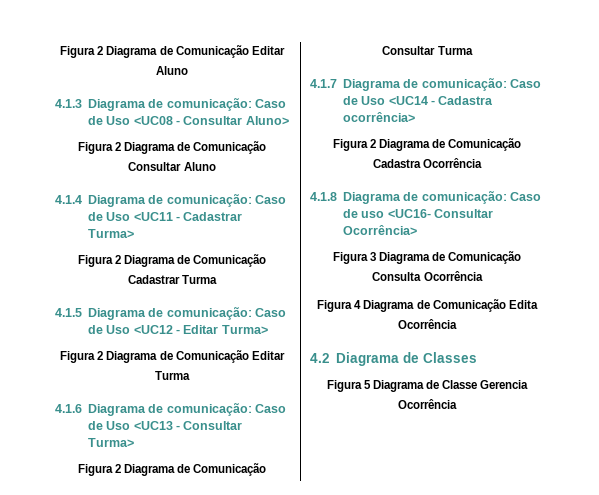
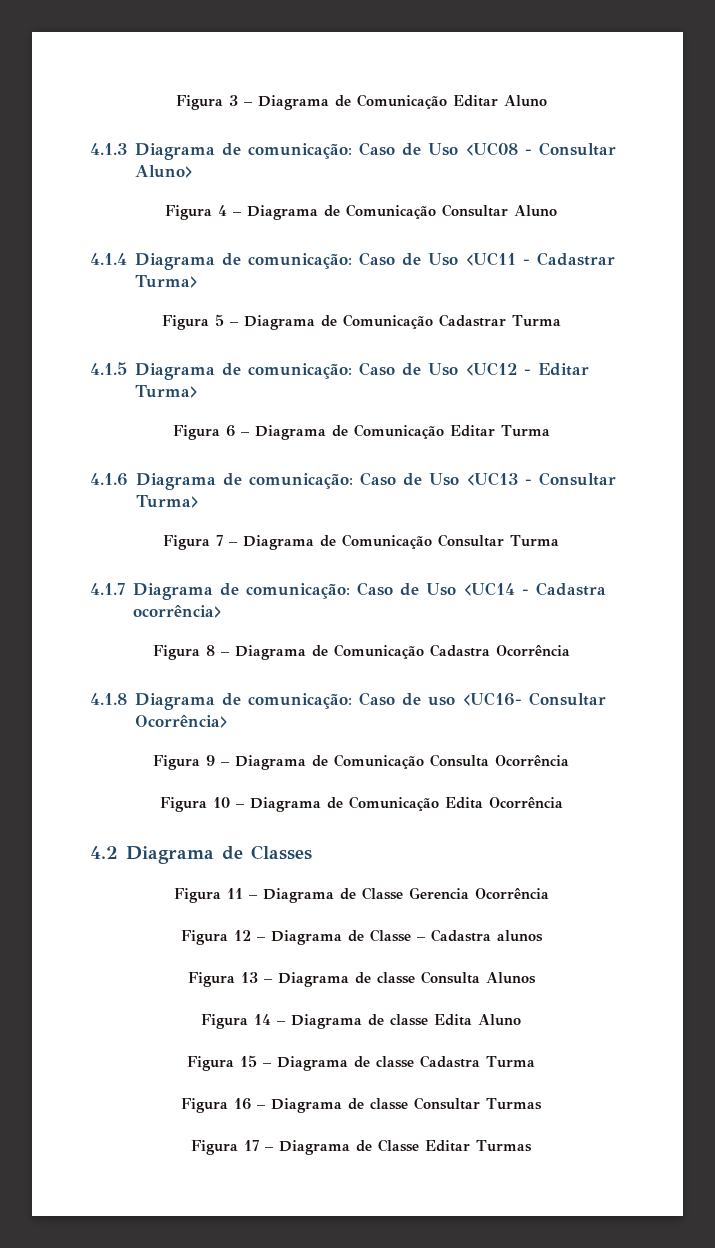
- Figura 2 Diagrama de Comunicação Editar Aluno
+ Figura 3 – Diagrama de Comunicação Editar Aluno
- Figura 2 Diagrama de Comunicação Consultar Aluno
+ Figura 4 – Diagrama de Comunicação Consultar Aluno
- Figura 2 Diagrama de Comunicação Cadastrar Turma
+ Figura 5 – Diagrama de Comunicação Cadastrar Turma
- Figura 2 Diagrama de Comunicação Editar Turma
+ Figura 6 – Diagrama de Comunicação Editar Turma
- Figura 2 Diagrama de Comunicação Consultar Turma
+ Figura 7 – Diagrama de Comunicação Consultar Turma
- Figura 2 Diagrama de Comunicação Cadastra Ocorrência
+ Figura 8 – Diagrama de Comunicação Cadastra Ocorrência
- Figura 3 Diagrama de Comunicação Consulta Ocorrência
+ Figura 9 – Diagrama de Comunicação Consulta Ocorrência
- Figura 4 Diagrama de Comunicação Edita Ocorrência
+ Figura 10 – Diagrama de Comunicação Edita Ocorrência
- Figura 5 Diagrama de Classe Gerencia Ocorrência
+ Figura 11 – Diagrama de Classe Gerencia Ocorrência
+ Figura 12 – Diagrama de Classe – Cadastra alunos
+ Figura 13 – Diagrama de classe Consulta Alunos
+ Figura 14 – Diagrama de classe Edita Aluno
+ Figura 15 – Diagrama de classe Cadastra Turma
+ Figura 16 – Diagrama de classe Consultar Turmas
+ Figura 17 – Diagrama de Classe Editar Turmas

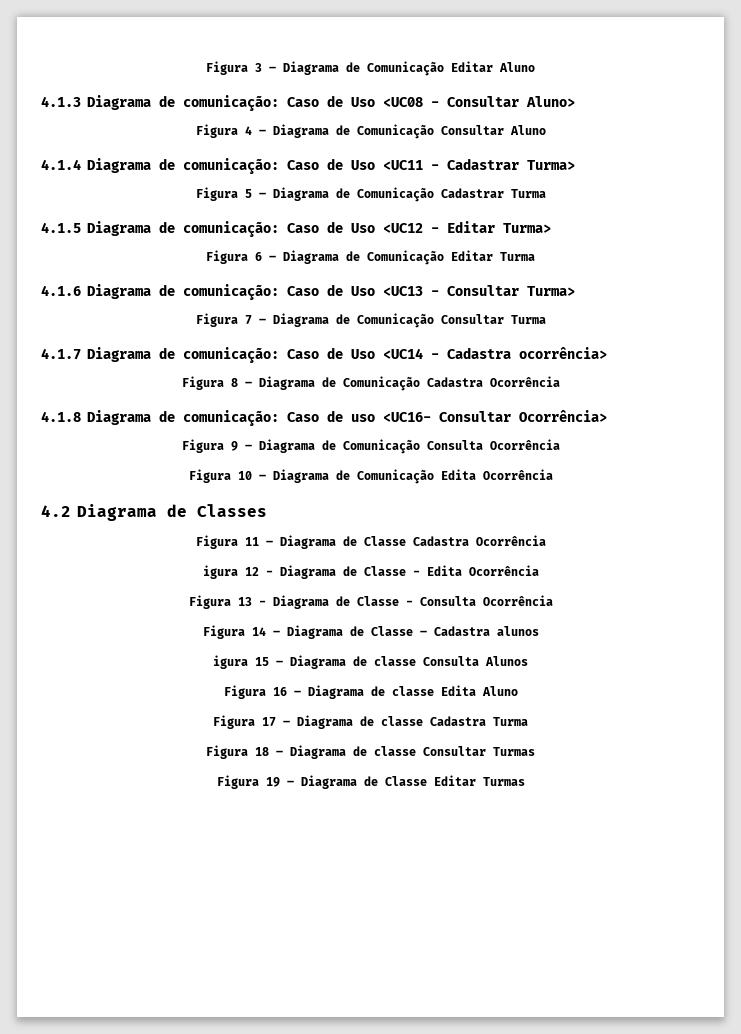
- Figura 11 – Diagrama de Classe Gerencia Ocorrência
- Figura 12 – Diagrama de Classe – Cadastra alunos
+ Figura 11 – Diagrama de Classe Cadastra Ocorrência
+ igura 12 - Diagrama de Classe - Edita Ocorrência
+ Figura 13 - Diagrama de Classe - Consulta Ocorrência
+ Figura 14 – Diagrama de Classe – Cadastra alunos
- Figura 13 – Diagrama de classe Consulta Alunos
+ igura 15 – Diagrama de classe Consulta Alunos
- Figura 14 – Diagrama de classe Edita Aluno
+ Figura 16 – Diagrama de classe Edita Aluno
- Figura 15 – Diagrama de classe Cadastra Turma
+ Figura 17 – Diagrama de classe Cadastra Turma
- Figura 16 – Diagrama de classe Consultar Turmas
+ Figura 18 – Diagrama de classe Consultar Turmas
- Figura 17 – Diagrama de Classe Editar Turmas
+ Figura 19 – Diagrama de Classe Editar Turmas

